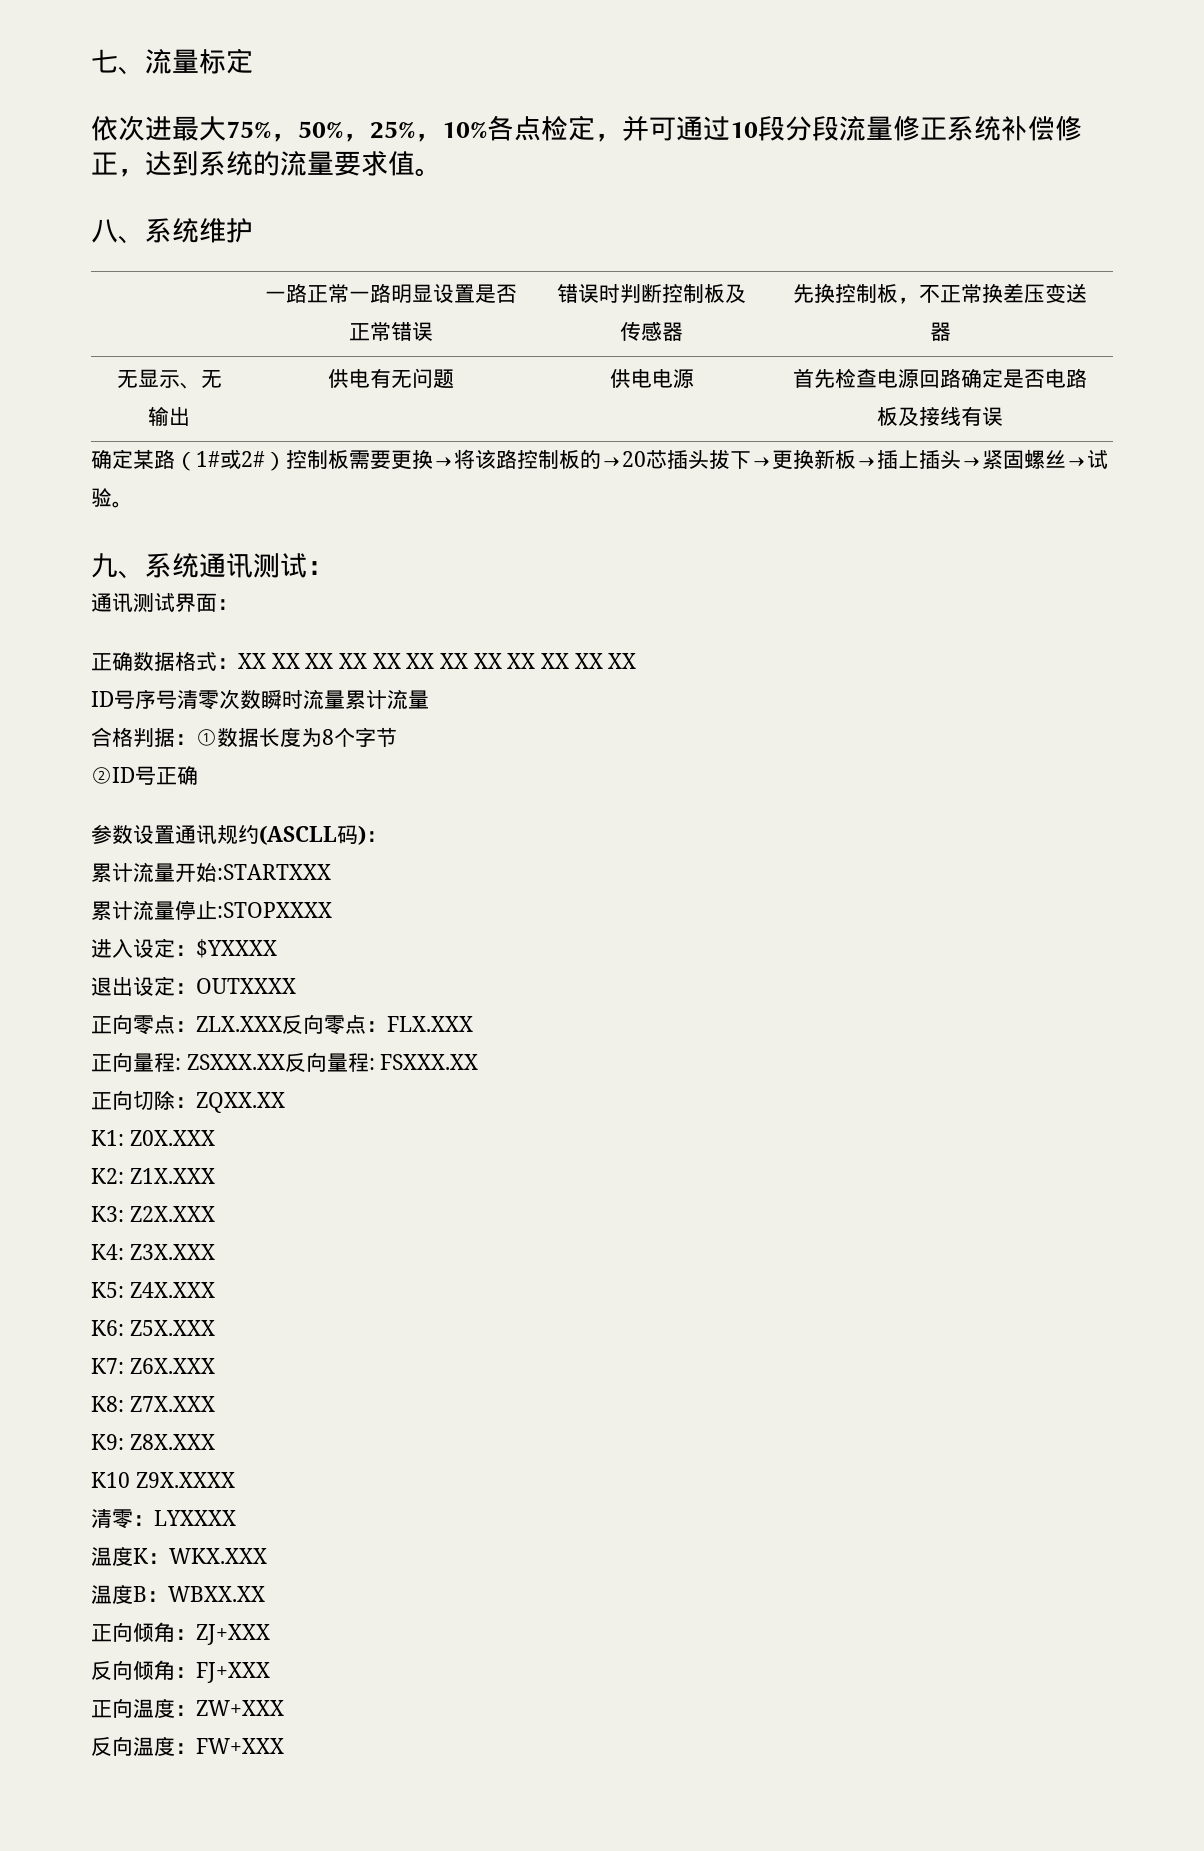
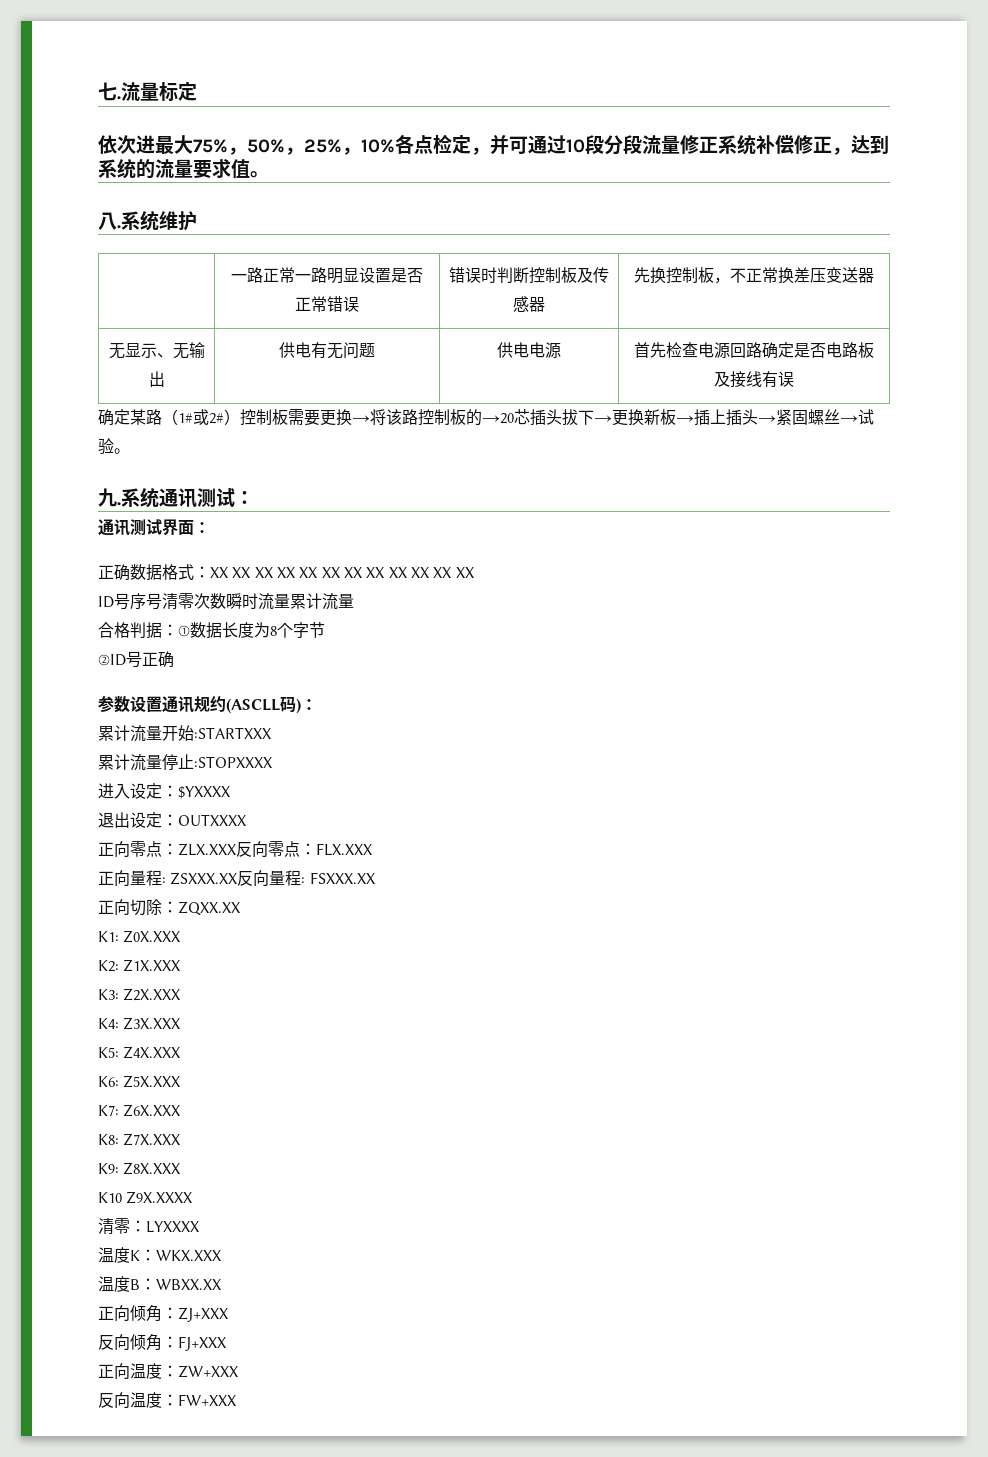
- 七、流量标定
+ 七.流量标定
- 八、系统维护
+ 八.系统维护
- 九、系统通讯测试：
+ 九.系统通讯测试：

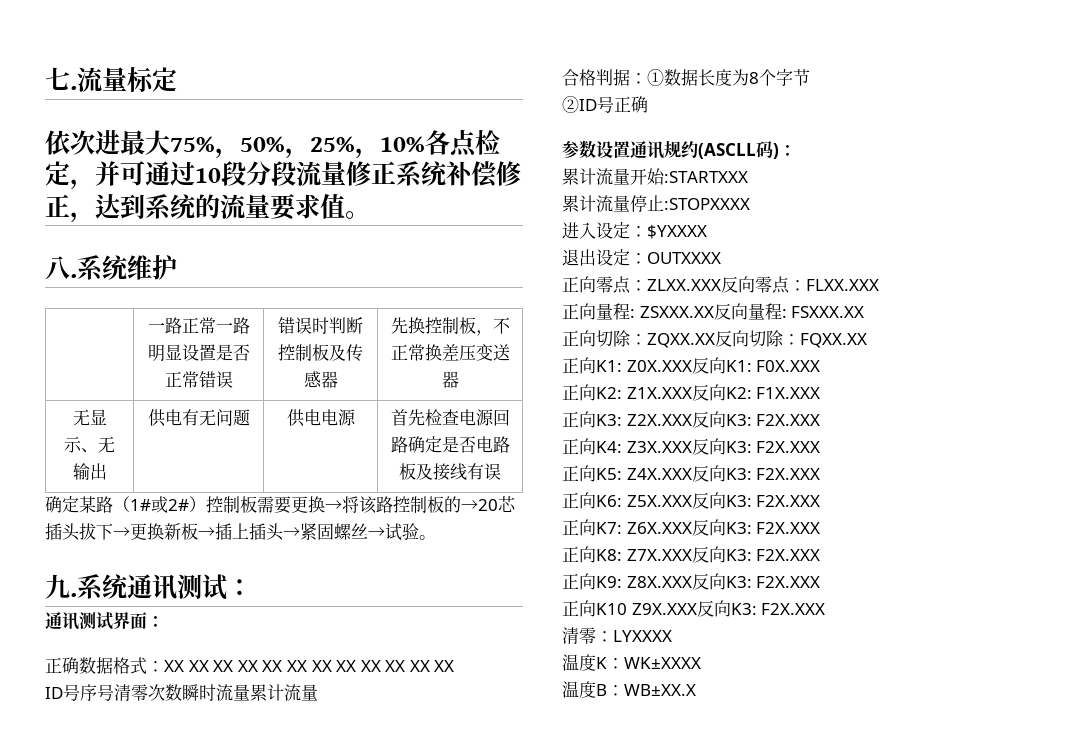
- 正向零点：ZLX.XXX反向零点：FLX.XXX
+ 正向零点：ZLXX.XXX反向零点：FLXX.XXX
- 正向切除：ZQXX.XX
- K1: Z0X.XXX
- K2: Z1X.XXX
- K3: Z2X.XXX
- K4: Z3X.XXX
- K5: Z4X.XXX
- K6: Z5X.XXX
- K7: Z6X.XXX
- K8: Z7X.XXX
- K9: Z8X.XXX
- K10 Z9X.XXXX
+ 正向切除：ZQXX.XX反向切除：FQXX.XX
+ 正向K1: Z0X.XXX反向K1: F0X.XXX
+ 正向K2: Z1X.XXX反向K2: F1X.XXX
+ 正向K3: Z2X.XXX反向K3: F2X.XXX
+ 正向K4: Z3X.XXX反向K3: F2X.XXX
+ 正向K5: Z4X.XXX反向K3: F2X.XXX
+ 正向K6: Z5X.XXX反向K3: F2X.XXX
+ 正向K7: Z6X.XXX反向K3: F2X.XXX
+ 正向K8: Z7X.XXX反向K3: F2X.XXX
+ 正向K9: Z8X.XXX反向K3: F2X.XXX
+ 正向K10 Z9X.XXX反向K3: F2X.XXX
- 温度K：WKX.XXX
+ 温度K：WK±XXXX
- 温度B：WBXX.XX
- 正向倾角：ZJ+XXX
- 反向倾角：FJ+XXX
- 正向温度：ZW+XXX
- 反向温度：FW+XXX
+ 温度B：WB±XX.X

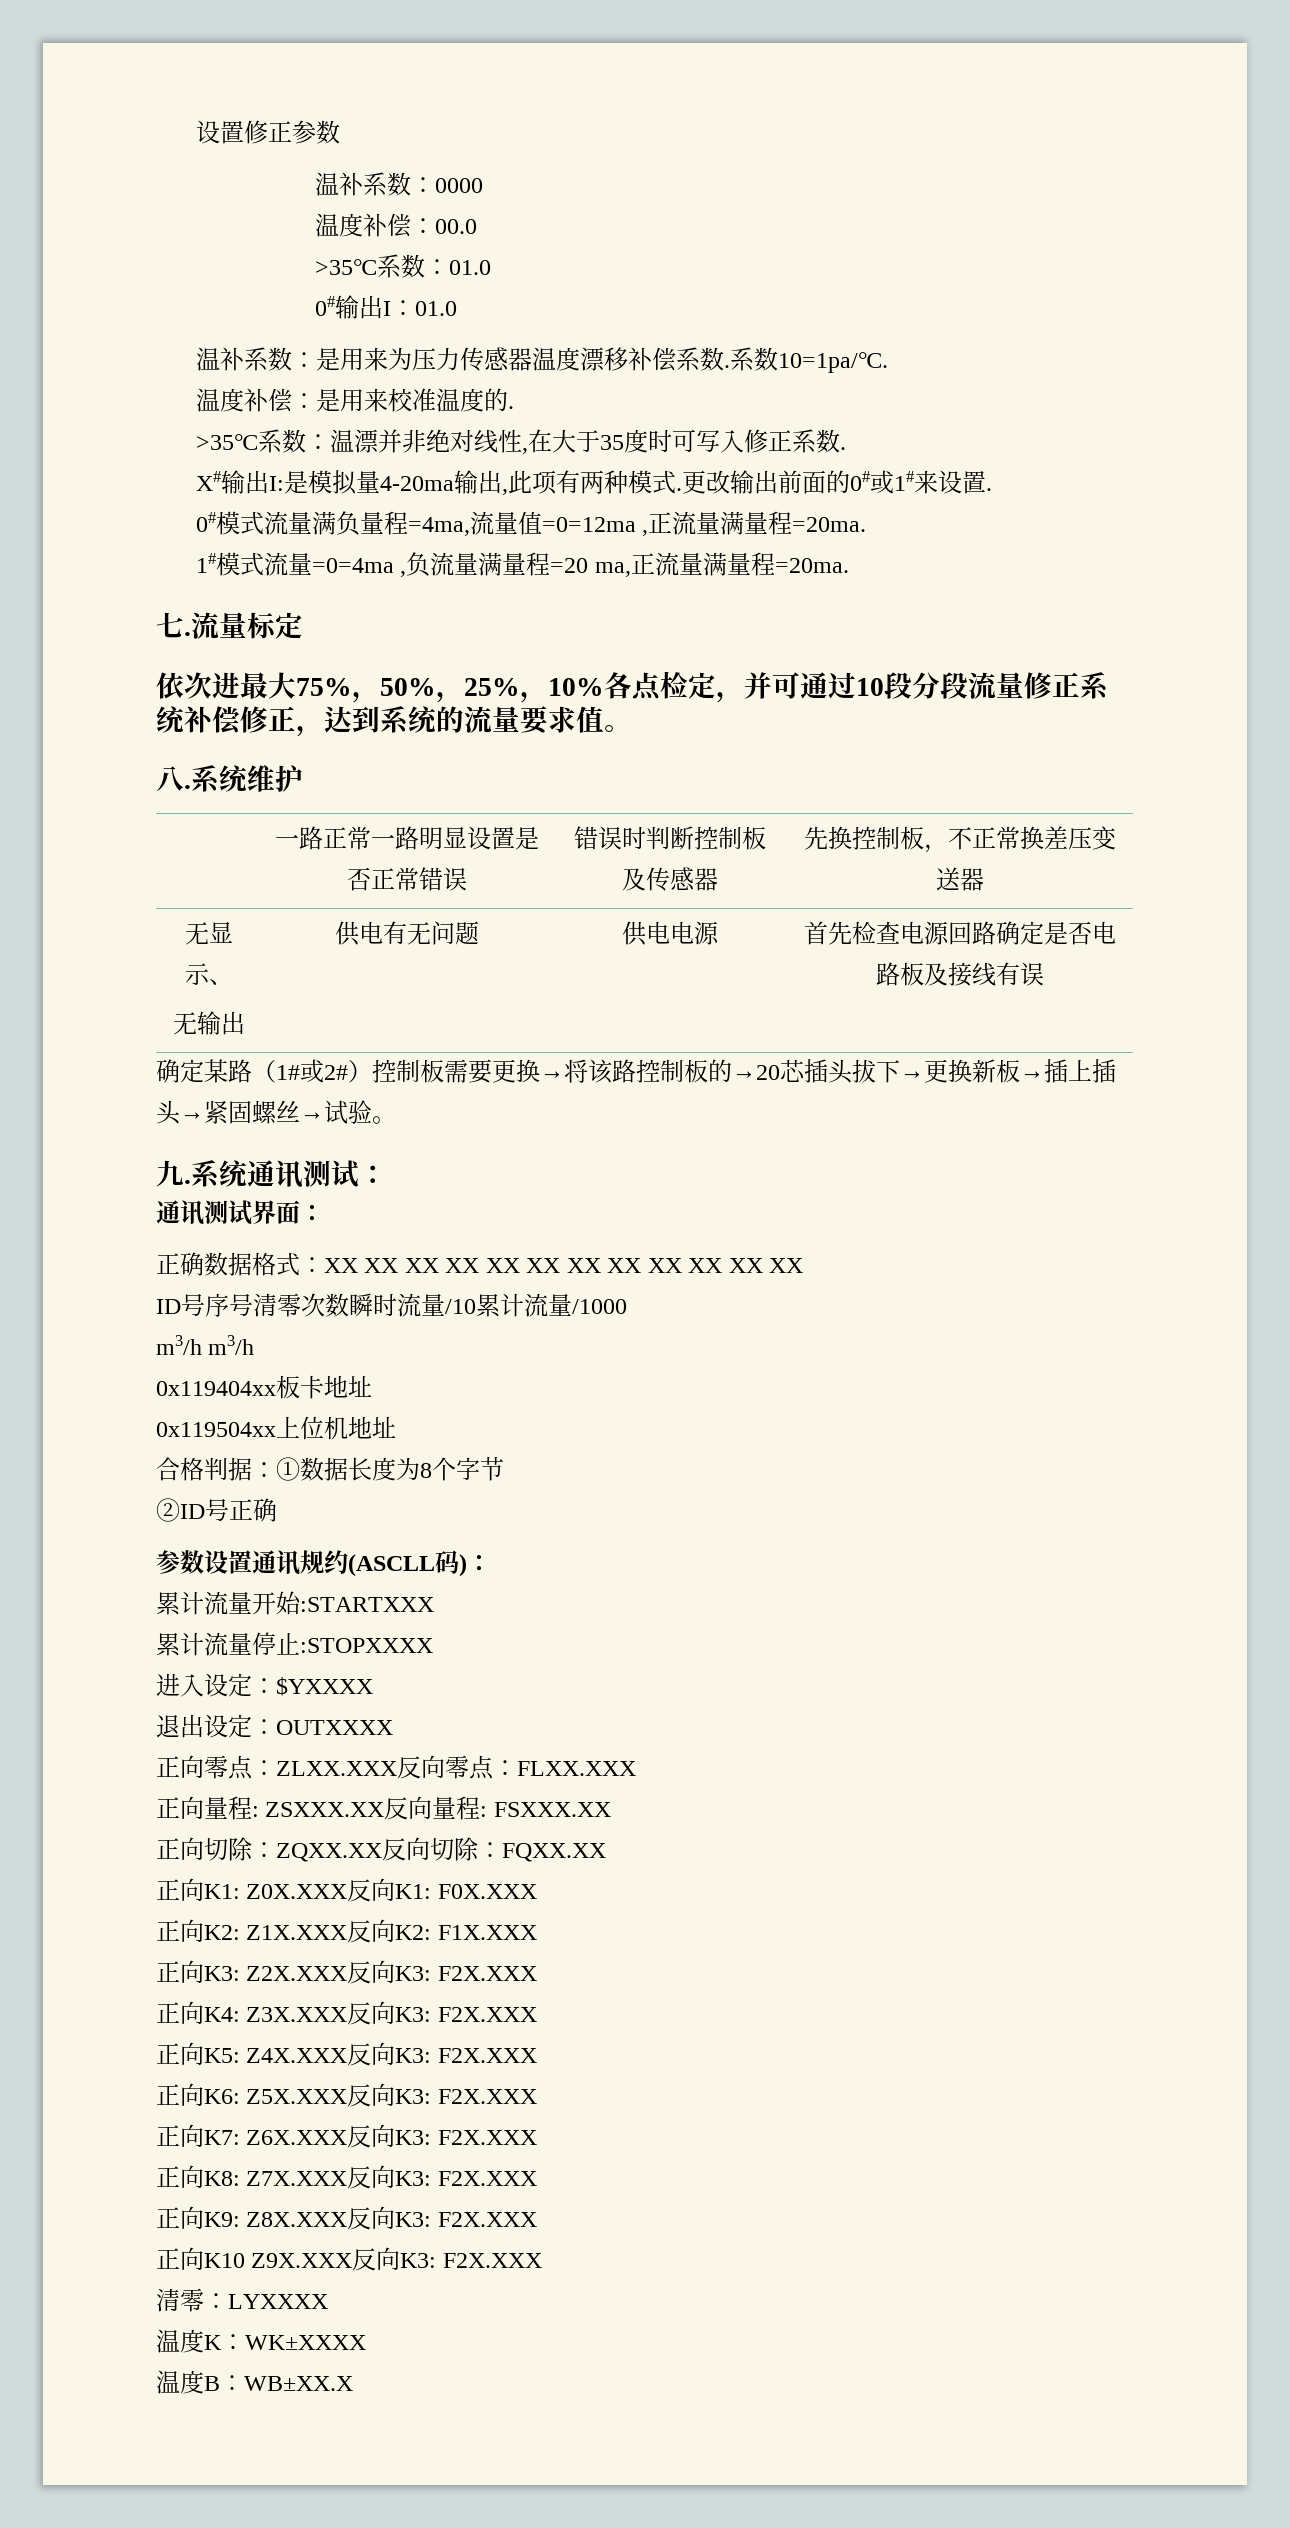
+ 设置修正参数
+ 温补系数：0000
+ 温度补偿：00.0
+ >35℃系数：01.0
+ 0#输出I：01.0
+ 温补系数：是用来为压力传感器温度漂移补偿系数.系数10=1pa/℃.
+ 温度补偿：是用来校准温度的.
+ >35℃系数：温漂并非绝对线性,在大于35度时可写入修正系数.
+ X#输出I:是模拟量4-20ma输出,此项有两种模式.更改输出前面的0#或1#来设置.
+ 0#模式流量满负量程=4ma,流量值=0=12ma ,正流量满量程=20ma.
+ 1#模式流量=0=4ma ,负流量满量程=20 ma,正流量满量程=20ma.
- 无显示、无输出 | 供电有无问题 | 供电电源 | 首先检查电源回路确定是否电路板及接线有误
+ 无显示、
+ 无输出 | 供电有无问题 | 供电电源 | 首先检查电源回路确定是否电路板及接线有误
- ID号序号清零次数瞬时流量累计流量
+ ID号序号清零次数瞬时流量/10累计流量/1000
+ m3/h m3/h
+ 0x119404xx板卡地址
+ 0x119504xx上位机地址

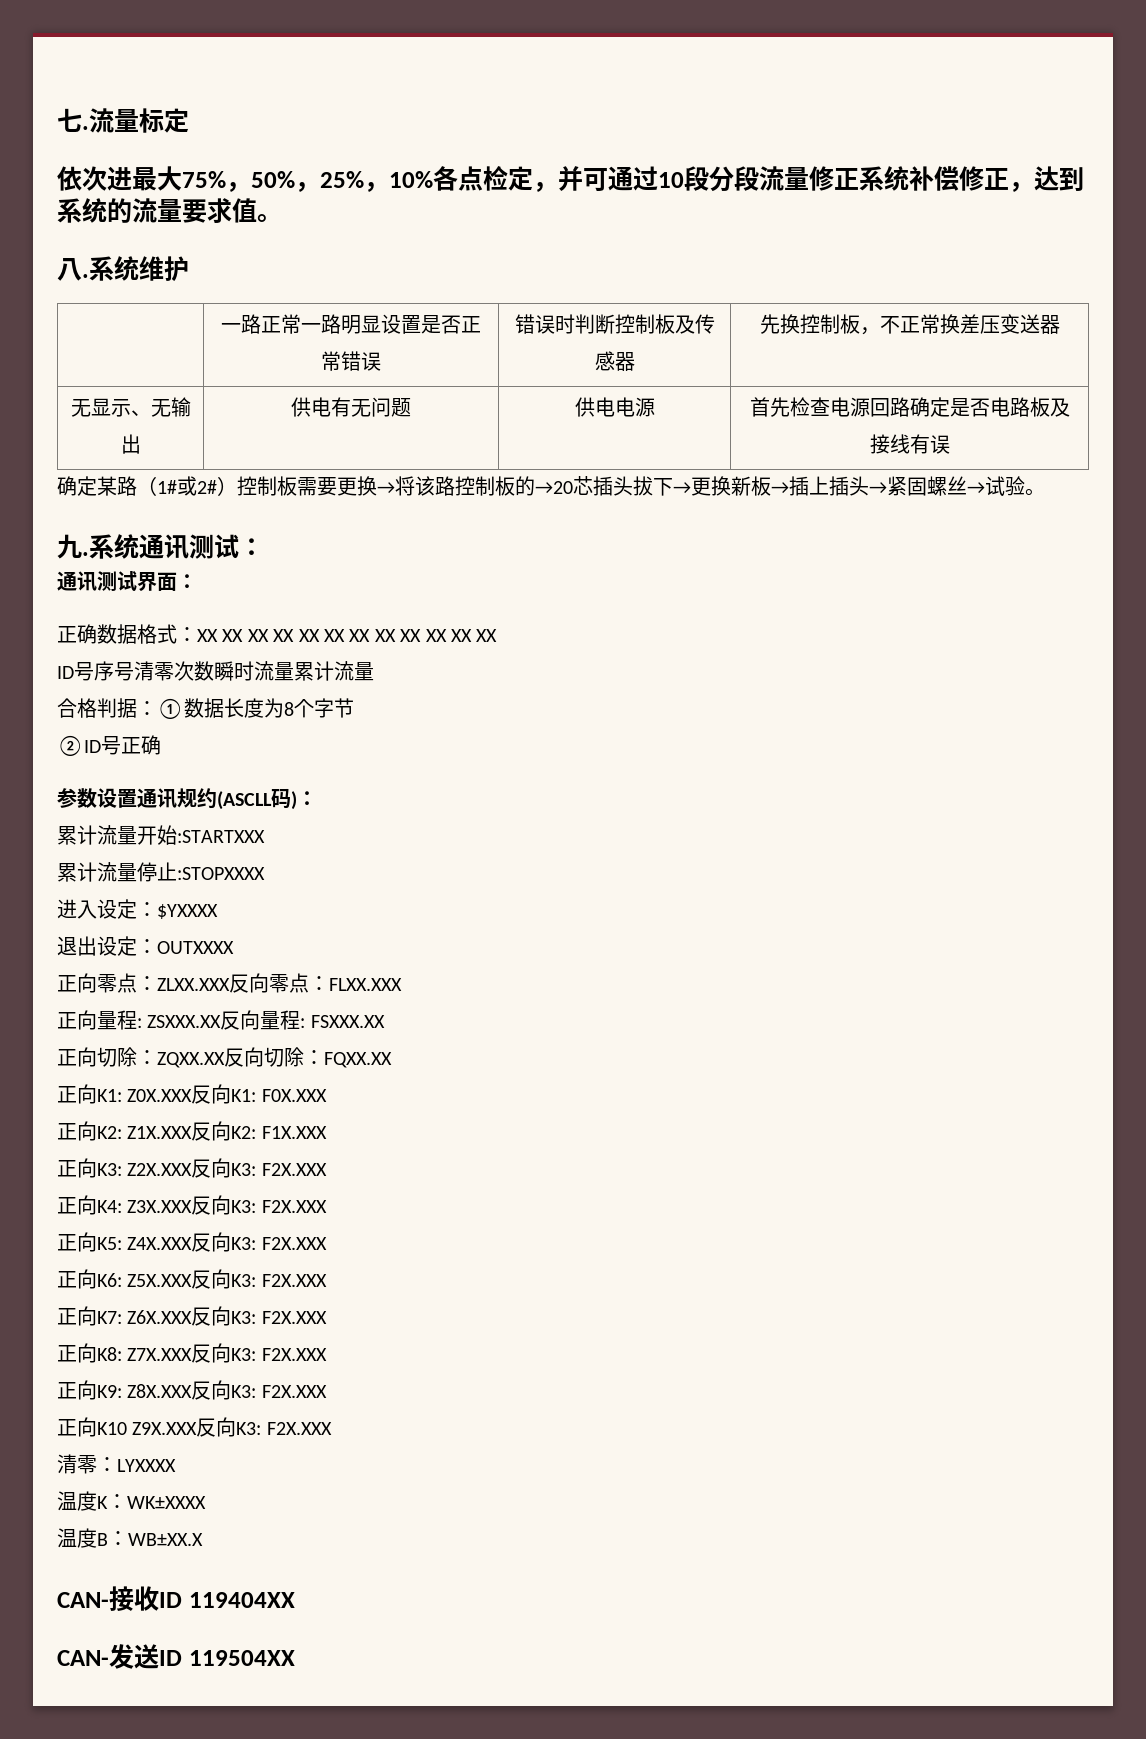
- 设置修正参数
- 温补系数：0000
- 温度补偿：00.0
- >35℃系数：01.0
- 0#输出I：01.0
- 温补系数：是用来为压力传感器温度漂移补偿系数.系数10=1pa/℃.
- 温度补偿：是用来校准温度的.
- >35℃系数：温漂并非绝对线性,在大于35度时可写入修正系数.
- X#输出I:是模拟量4-20ma输出,此项有两种模式.更改输出前面的0#或1#来设置.
- 0#模式流量满负量程=4ma,流量值=0=12ma ,正流量满量程=20ma.
- 1#模式流量=0=4ma ,负流量满量程=20 ma,正流量满量程=20ma.
- 无显示、
- 无输出 | 供电有无问题 | 供电电源 | 首先检查电源回路确定是否电路板及接线有误
+ 无显示、无输出 | 供电有无问题 | 供电电源 | 首先检查电源回路确定是否电路板及接线有误
- ID号序号清零次数瞬时流量/10累计流量/1000
- m3/h m3/h
- 0x119404xx板卡地址
- 0x119504xx上位机地址
+ ID号序号清零次数瞬时流量累计流量
+ CAN-接收ID 119404XX
+ CAN-发送ID 119504XX

